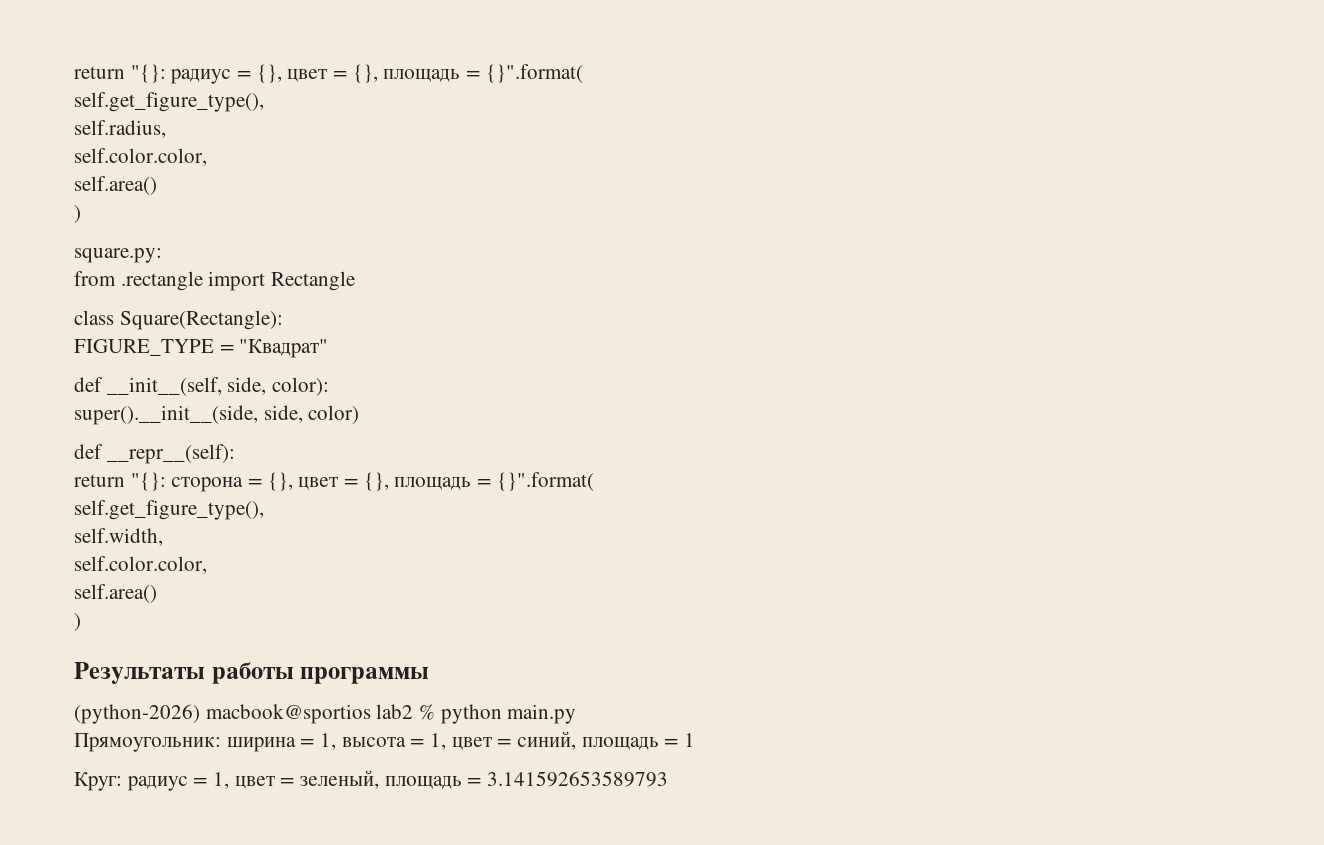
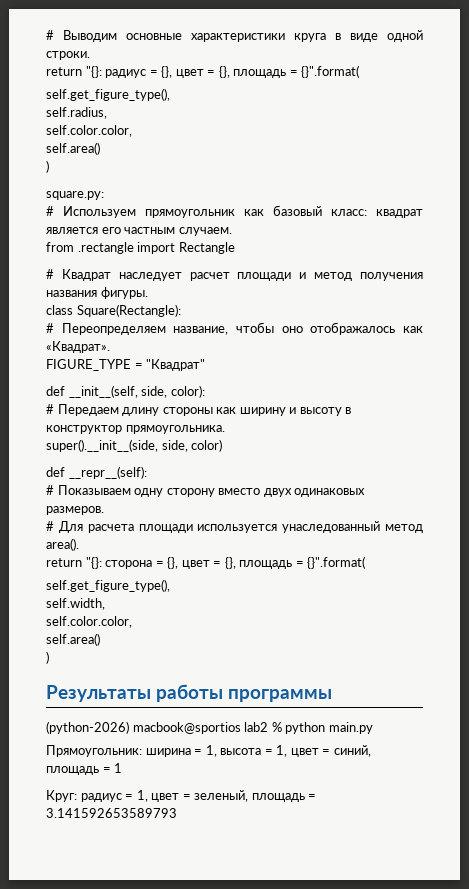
+ # Выводим основные характеристики круга в виде одной строки.
+ # Используем прямоугольник как базовый класс: квадрат является его частным случаем.
  from .rectangle import Rectangle
+ # Квадрат наследует расчет площади и метод получения названия фигуры.
  class Square(Rectangle):
+ # Переопределяем название, чтобы оно отображалось как «Квадрат».
+ # Передаем длину стороны как ширину и высоту в конструктор прямоугольника.
+ # Показываем одну сторону вместо двух одинаковых размеров.
+ # Для расчета площади используется унаследованный метод area().

